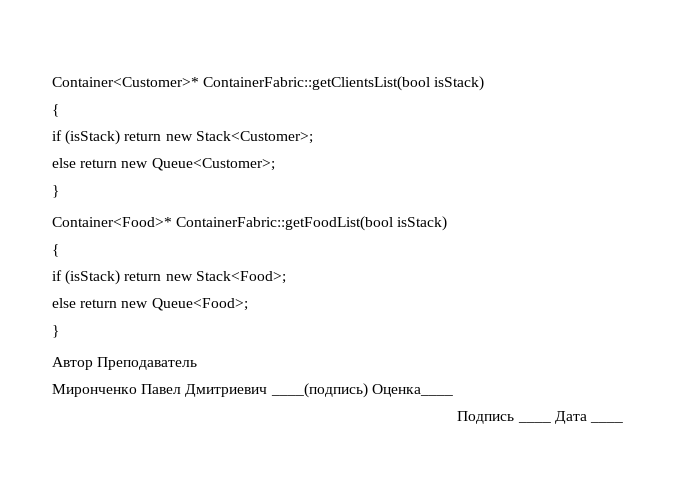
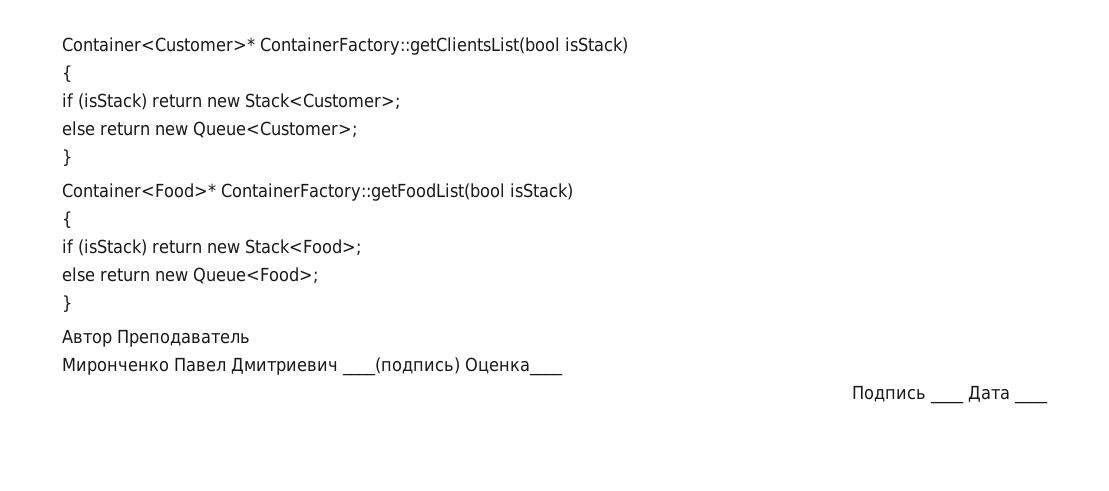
- Container<Customer>* ContainerFabric::getClientsList(bool isStack)
+ Container<Customer>* ContainerFactory::getClientsList(bool isStack)
- Container<Food>* ContainerFabric::getFoodList(bool isStack)
+ Container<Food>* ContainerFactory::getFoodList(bool isStack)

